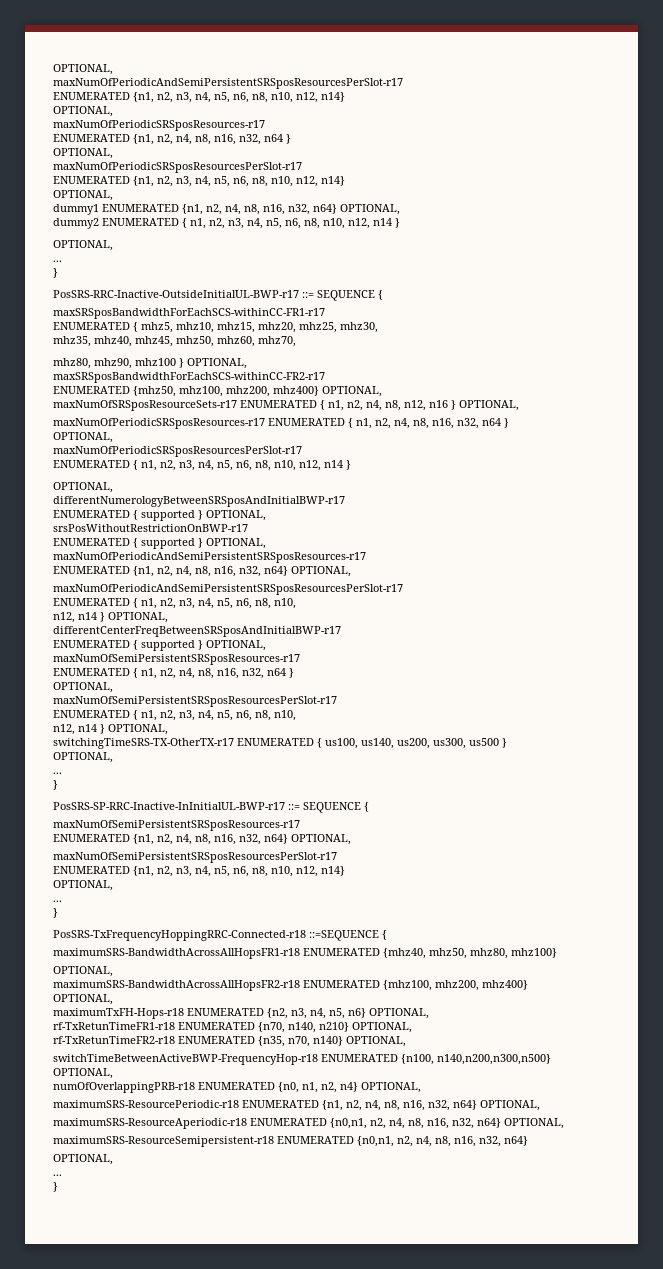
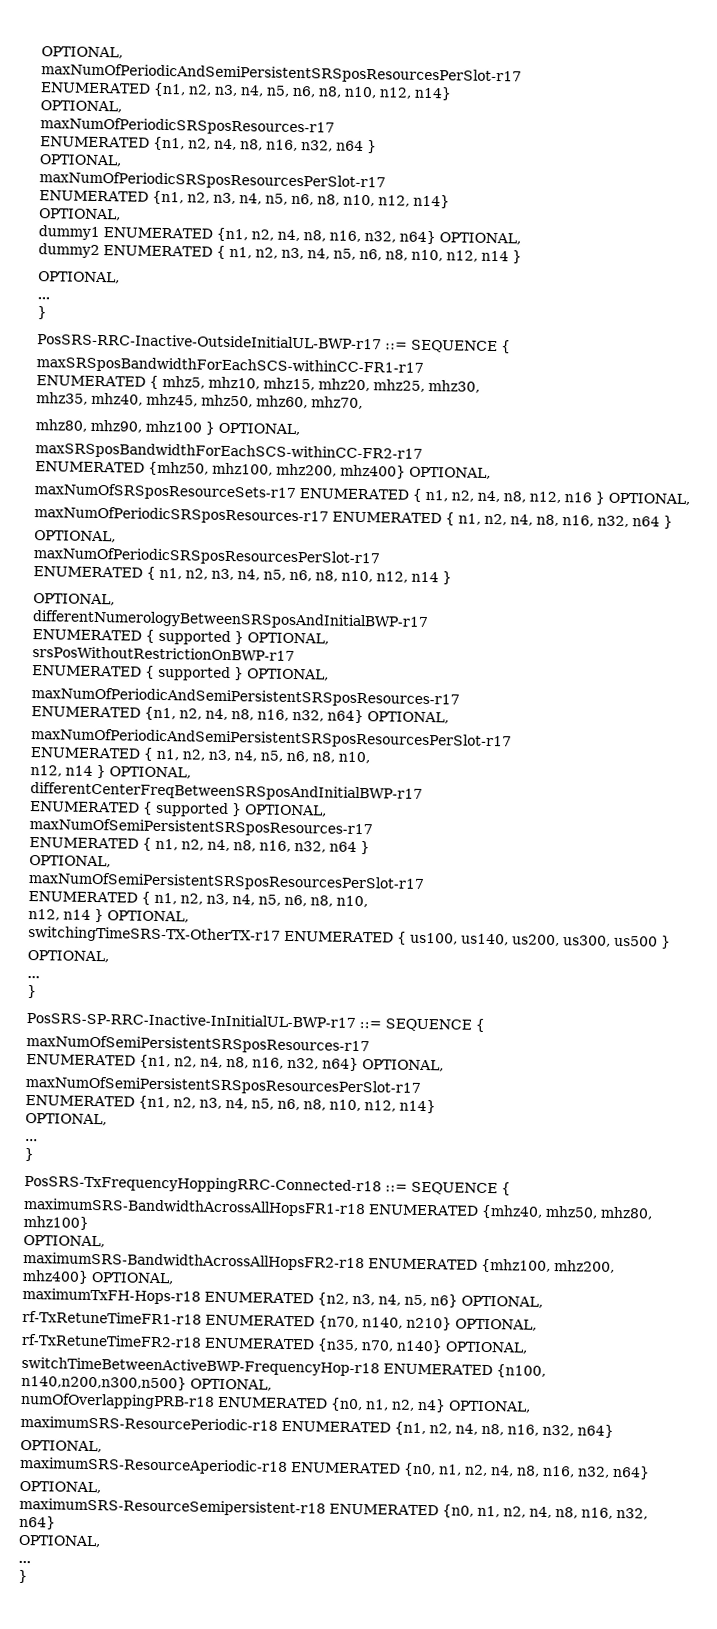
- PosSRS-TxFrequencyHoppingRRC-Connected-r18 ::=SEQUENCE {
+ PosSRS-TxFrequencyHoppingRRC-Connected-r18 ::= SEQUENCE {
- rf-TxRetunTimeFR1-r18 ENUMERATED {n70, n140, n210} OPTIONAL,
+ rf-TxRetuneTimeFR1-r18 ENUMERATED {n70, n140, n210} OPTIONAL,
- rf-TxRetunTimeFR2-r18 ENUMERATED {n35, n70, n140} OPTIONAL,
+ rf-TxRetuneTimeFR2-r18 ENUMERATED {n35, n70, n140} OPTIONAL,
- maximumSRS-ResourcePeriodic-r18 ENUMERATED {n1, n2, n4, n8, n16, n32, n64} OPTIONAL,
+ maximumSRS-ResourcePeriodic-r18 ENUMERATED {n1, n2, n4, n8, n16, n32, n64}
+ OPTIONAL,
- maximumSRS-ResourceAperiodic-r18 ENUMERATED {n0,n1, n2, n4, n8, n16, n32, n64} OPTIONAL,
+ maximumSRS-ResourceAperiodic-r18 ENUMERATED {n0, n1, n2, n4, n8, n16, n32, n64}
+ OPTIONAL,
- maximumSRS-ResourceSemipersistent-r18 ENUMERATED {n0,n1, n2, n4, n8, n16, n32, n64}
+ maximumSRS-ResourceSemipersistent-r18 ENUMERATED {n0, n1, n2, n4, n8, n16, n32, n64}

